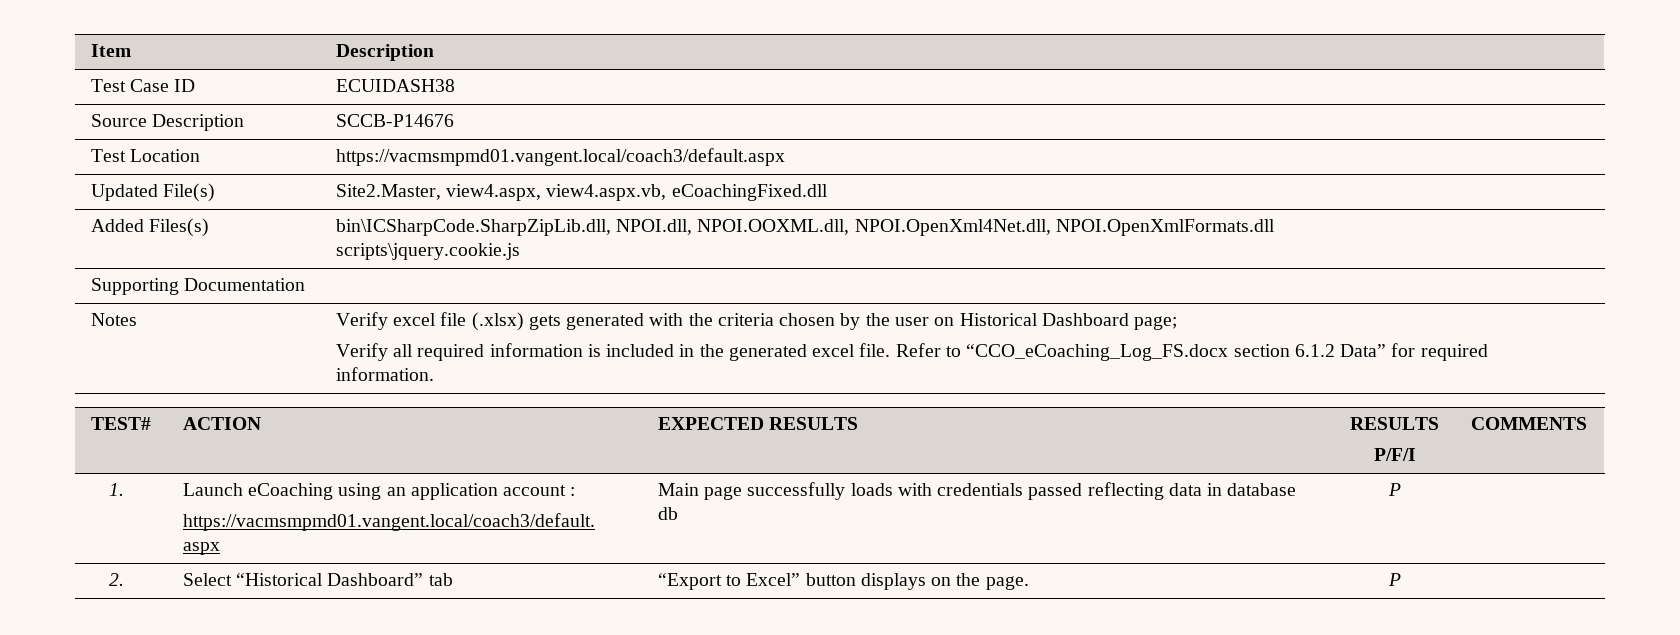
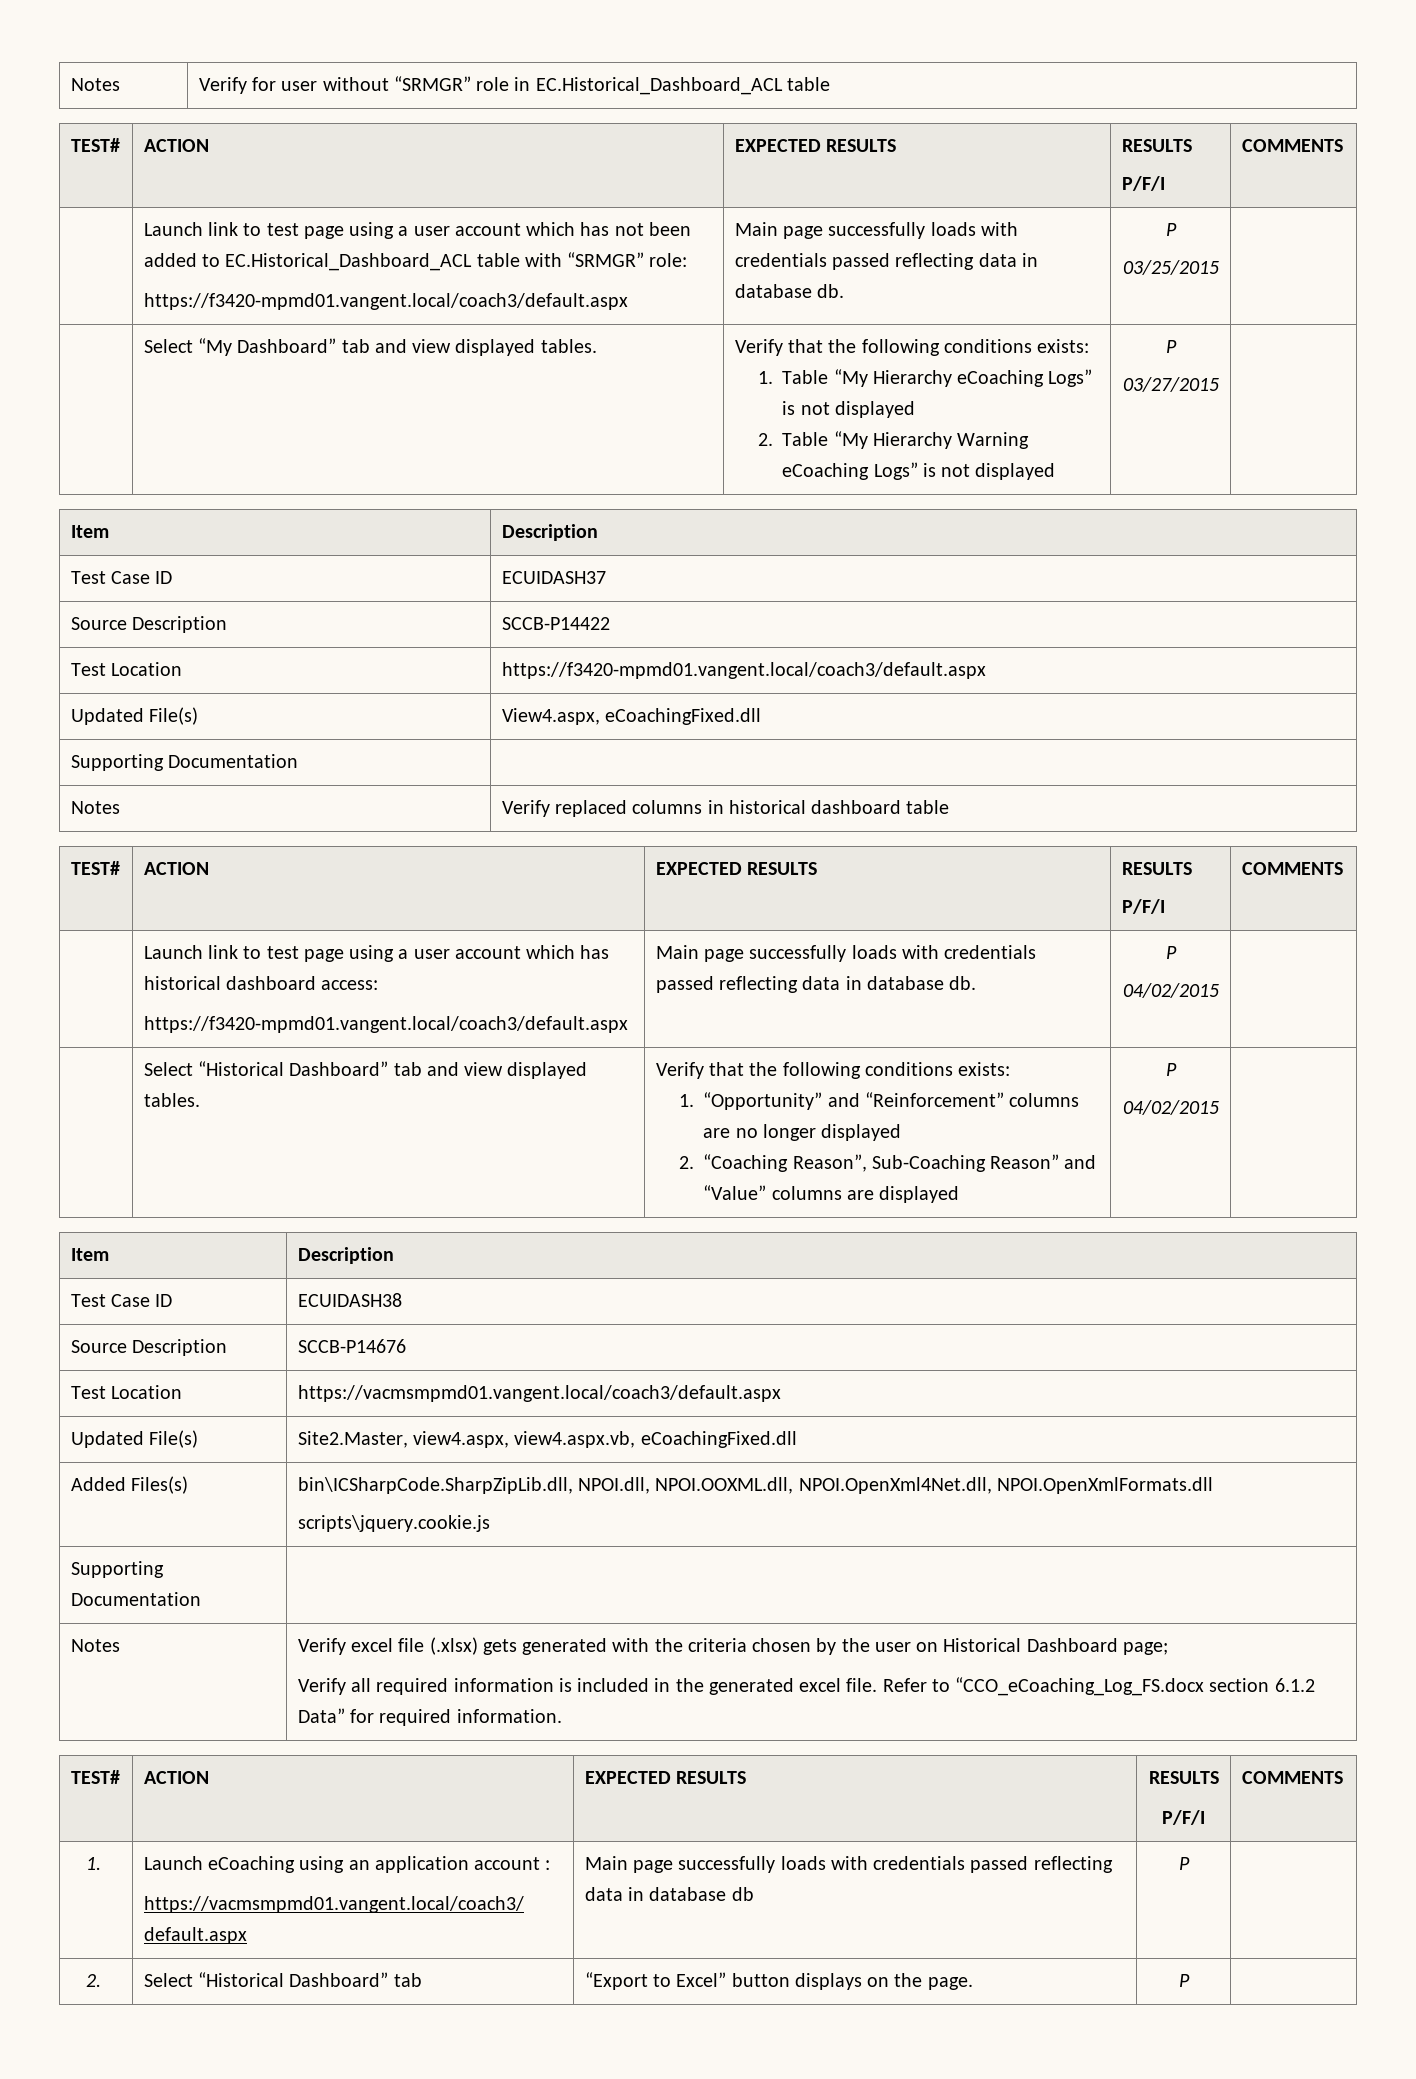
+ Notes | Verify for user without “SRMGR” role in EC.Historical_Dashboard_ACL table
+ TEST# | ACTION | EXPECTED RESULTS | RESULTS
+ P/F/I | COMMENTS
+ | Launch link to test page using a user account which has not been added to EC.Historical_Dashboard_ACL table with “SRMGR” role:
+ https://f3420-mpmd01.vangent.local/coach3/default.aspx | Main page successfully loads with credentials passed reflecting data in database db. | P
+ 03/25/2015 |
+ | Select “My Dashboard” tab and view displayed tables. | Verify that the following conditions exists:
+ 1. Table “My Hierarchy eCoaching Logs” is not displayed
+ 2. Table “My Hierarchy Warning eCoaching Logs” is not displayed | P
+ 03/27/2015 |
+ Item | Description
+ Test Case ID | ECUIDASH37
+ Source Description | SCCB-P14422
+ Test Location | https://f3420-mpmd01.vangent.local/coach3/default.aspx
+ Updated File(s) | View4.aspx, eCoachingFixed.dll
+ Supporting Documentation |
+ Notes | Verify replaced columns in historical dashboard table
+ TEST# | ACTION | EXPECTED RESULTS | RESULTS
+ P/F/I | COMMENTS
+ | Launch link to test page using a user account which has historical dashboard access:
+ https://f3420-mpmd01.vangent.local/coach3/default.aspx | Main page successfully loads with credentials passed reflecting data in database db. | P
+ 04/02/2015 |
+ | Select “Historical Dashboard” tab and view displayed tables. | Verify that the following conditions exists:
+ 1. “Opportunity” and “Reinforcement” columns are no longer displayed
+ 2. “Coaching Reason”, Sub-Coaching Reason” and “Value” columns are displayed | P
+ 04/02/2015 |

